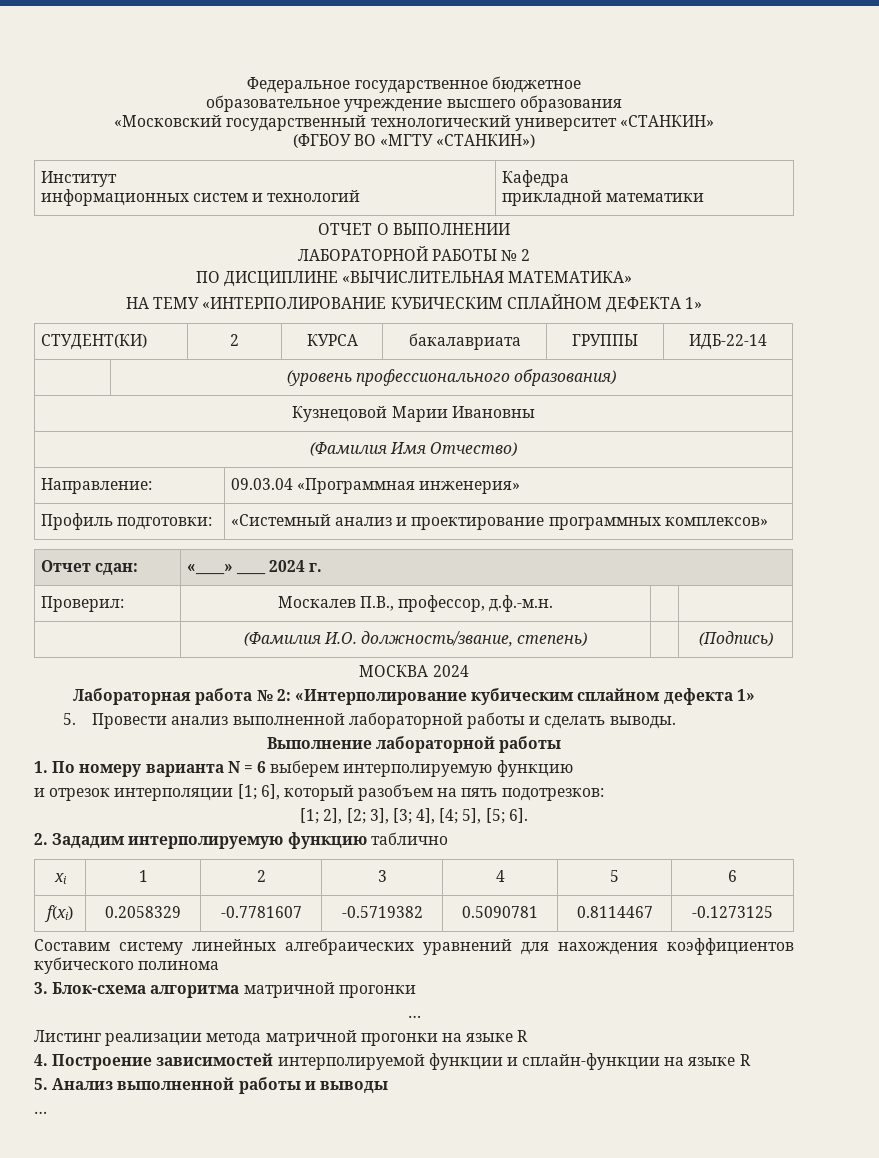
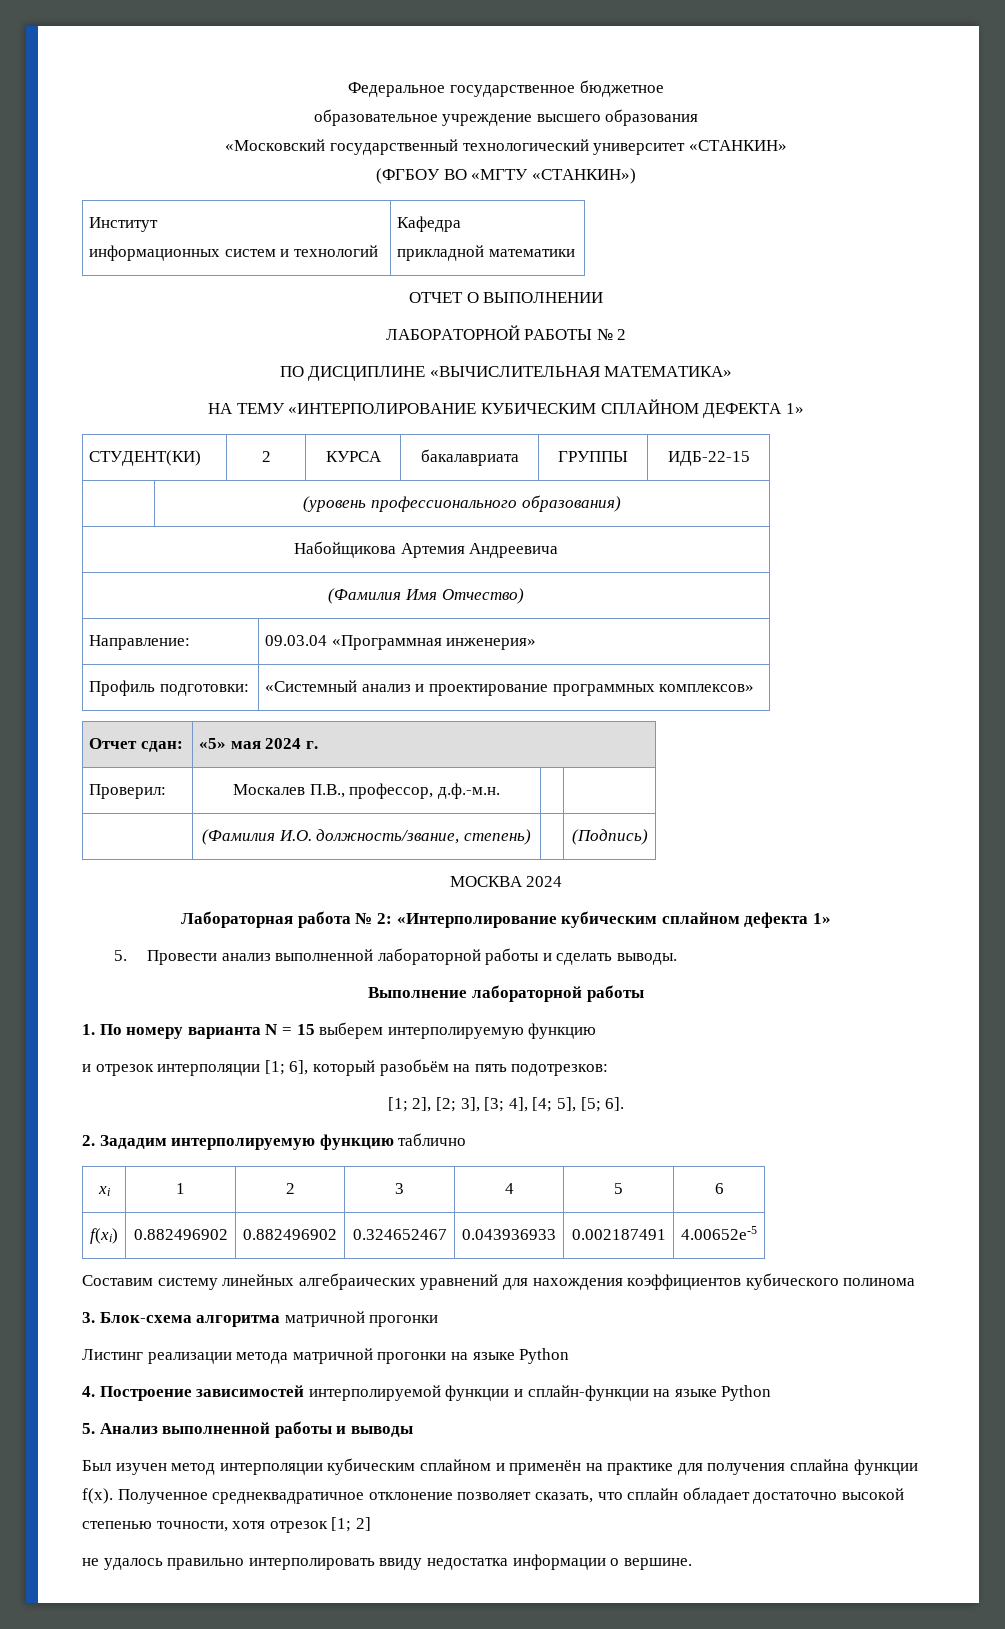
- СТУДЕНТ(КИ) | 2 | КУРСА | бакалавриата | ГРУППЫ | ИДБ-22-14
+ СТУДЕНТ(КИ) | 2 | КУРСА | бакалавриата | ГРУППЫ | ИДБ-22-15
- Кузнецовой Марии Ивановны
+ Набойщикова Артемия Андреевича
- Отчет сдан: | «____» ____ 2024 г.
+ Отчет сдан: | «5» мая 2024 г.
- 1. По номеру варианта N = 6 выберем интерполируемую функцию
+ 1. По номеру варианта N = 15 выберем интерполируемую функцию
- и отрезок интерполяции [1; 6], который разобъем на пять подотрезков:
+ и отрезок интерполяции [1; 6], который разобьём на пять подотрезков:
- f(xi) | 0.2058329 | -0.7781607 | -0.5719382 | 0.5090781 | 0.8114467 | -0.1273125
+ f(xi) | 0.882496902 | 0.882496902 | 0.324652467 | 0.043936933 | 0.002187491 | 4.00652e-5
  3. Блок-схема алгоритма матричной прогонки
- …
- Листинг реализации метода матричной прогонки на языке R
+ Листинг реализации метода матричной прогонки на языке Python
- 4. Построение зависимостей интерполируемой функции и сплайн-функции на языке R
+ 4. Построение зависимостей интерполируемой функции и сплайн-функции на языке Python
  5. Анализ выполненной работы и выводы
- …
+ Был изучен метод интерполяции кубическим сплайном и применён на практике для получения сплайна функции f(x). Полученное среднеквадратичное отклонение позволяет сказать, что сплайн обладает достаточно высокой степенью точности, хотя отрезок [1; 2]
+ не удалось правильно интерполировать ввиду недостатка информации о вершине.

